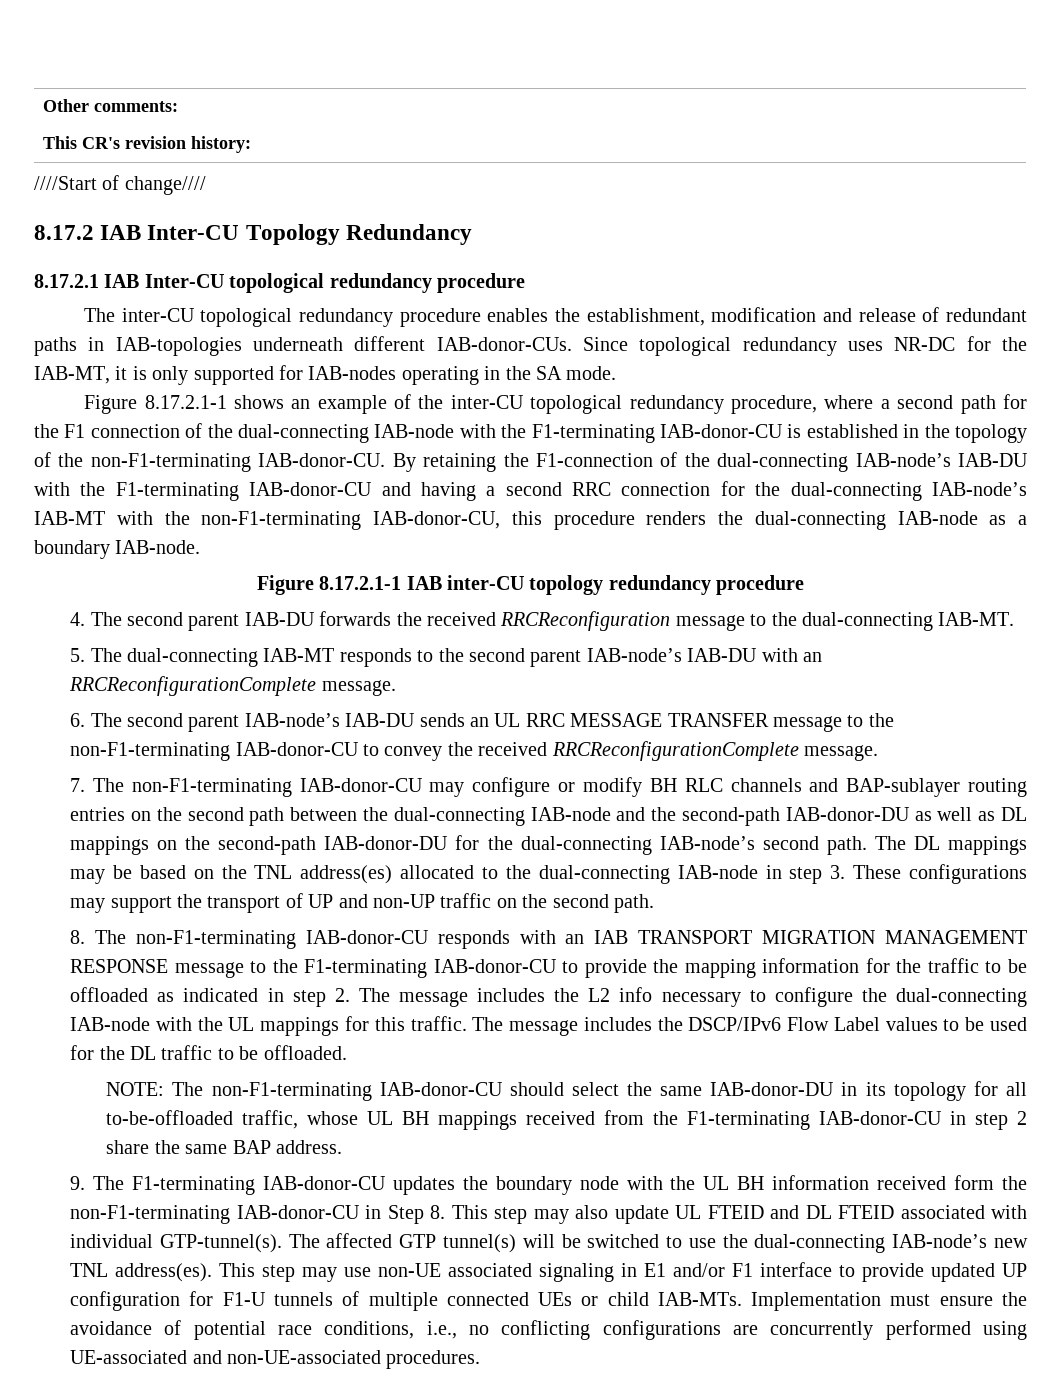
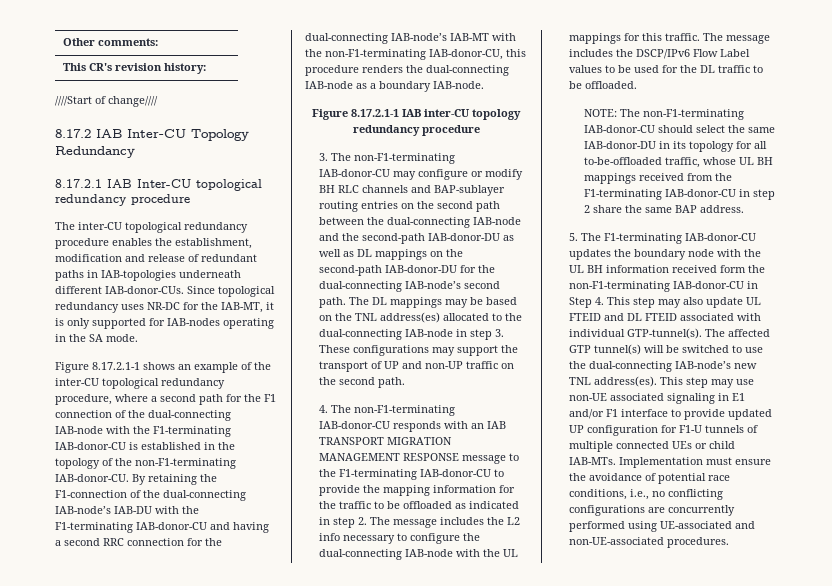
- 4. The second parent IAB-DU forwards the received RRCReconfiguration message to the dual-connecting IAB-MT.
- 5. The dual-connecting IAB-MT responds to the second parent IAB-node’s IAB-DU with an RRCReconfigurationComplete message.
- 6. The second parent IAB-node’s IAB-DU sends an UL RRC MESSAGE TRANSFER message to the non-F1-terminating IAB-donor-CU to convey the received RRCReconfigurationComplete message.
- 7. The non-F1-terminating IAB-donor-CU may configure or modify BH RLC channels and BAP-sublayer routing entries on the second path between the dual-connecting IAB-node and the second-path IAB-donor-DU as well as DL mappings on the second-path IAB-donor-DU for the dual-connecting IAB-node’s second path.
+ 3. The non-F1-terminating IAB-donor-CU may configure or modify BH RLC channels and BAP-sublayer routing entries on the second path between the dual-connecting IAB-node and the second-path IAB-donor-DU as well as DL mappings on the second-path IAB-donor-DU for the dual-connecting IAB-node’s second path.
- 8. The non-F1-terminating IAB-donor-CU responds with an IAB TRANSPORT MIGRATION MANAGEMENT RESPONSE message to the F1-terminating IAB-donor-CU to provide the mapping information for the traffic to be offloaded as indicated in step 2. The message includes the L2 info necessary to configure the dual-connecting IAB-node with the UL mappings for this traffic.
+ 4. The non-F1-terminating IAB-donor-CU responds with an IAB TRANSPORT MIGRATION MANAGEMENT RESPONSE message to the F1-terminating IAB-donor-CU to provide the mapping information for the traffic to be offloaded as indicated in step 2. The message includes the L2 info necessary to configure the dual-connecting IAB-node with the UL mappings for this traffic.
- 9. The F1-terminating IAB-donor-CU updates the boundary node with the UL BH information received form the non-F1-terminating IAB-donor-CU in Step 8. This step may also update UL FTEID and DL FTEID associated with individual GTP-tunnel(s).
+ 5. The F1-terminating IAB-donor-CU updates the boundary node with the UL BH information received form the non-F1-terminating IAB-donor-CU in Step 4. This step may also update UL FTEID and DL FTEID associated with individual GTP-tunnel(s).

